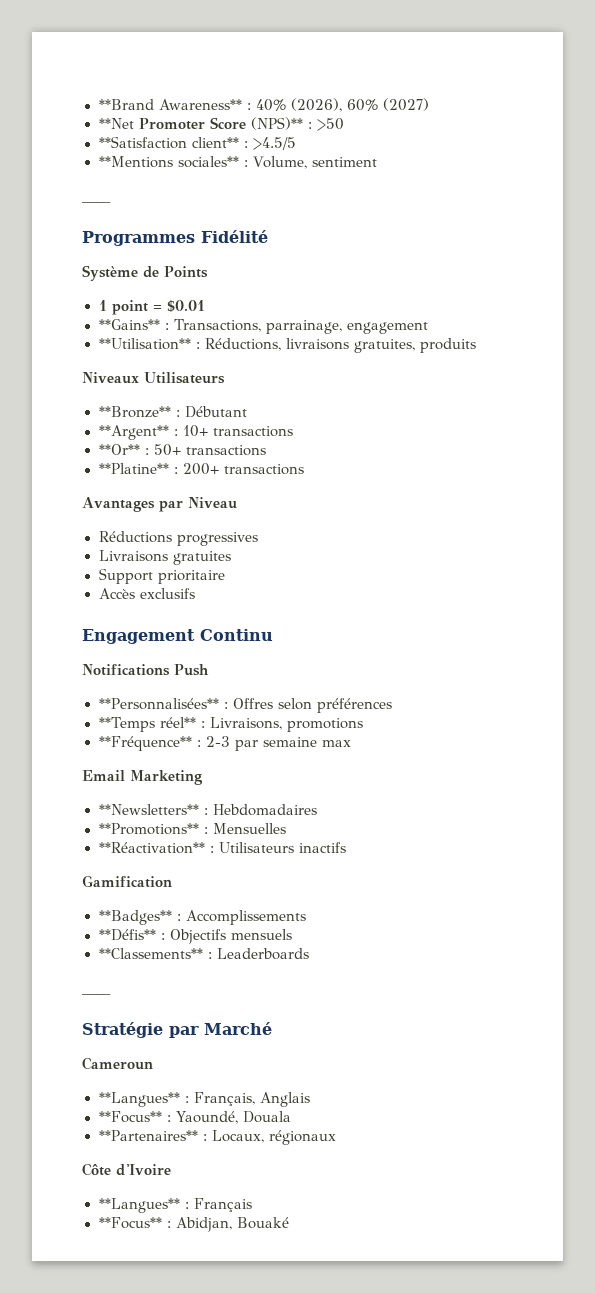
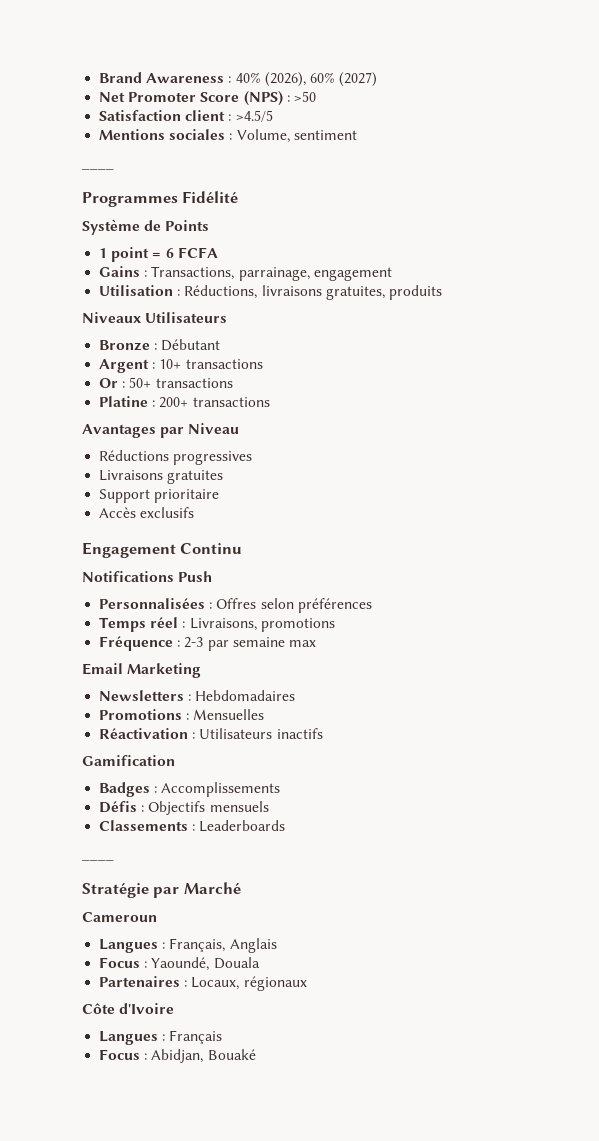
- **Brand Awareness** : 40% (2026), 60% (2027)
+ Brand Awareness : 40% (2026), 60% (2027)
- **Net Promoter Score (NPS)** : >50
+ Net Promoter Score (NPS) : >50
- **Satisfaction client** : >4.5/5
+ Satisfaction client : >4.5/5
- **Mentions sociales** : Volume, sentiment
+ Mentions sociales : Volume, sentiment
- 1 point = $0.01
- **Gains** : Transactions, parrainage, engagement
+ 1 point = 6 FCFA
+ Gains : Transactions, parrainage, engagement
- **Utilisation** : Réductions, livraisons gratuites, produits
+ Utilisation : Réductions, livraisons gratuites, produits
- **Bronze** : Débutant
+ Bronze : Débutant
- **Argent** : 10+ transactions
+ Argent : 10+ transactions
- **Or** : 50+ transactions
+ Or : 50+ transactions
- **Platine** : 200+ transactions
+ Platine : 200+ transactions
- **Personnalisées** : Offres selon préférences
+ Personnalisées : Offres selon préférences
- **Temps réel** : Livraisons, promotions
+ Temps réel : Livraisons, promotions
- **Fréquence** : 2-3 par semaine max
+ Fréquence : 2-3 par semaine max
- **Newsletters** : Hebdomadaires
+ Newsletters : Hebdomadaires
- **Promotions** : Mensuelles
+ Promotions : Mensuelles
- **Réactivation** : Utilisateurs inactifs
+ Réactivation : Utilisateurs inactifs
- **Badges** : Accomplissements
+ Badges : Accomplissements
- **Défis** : Objectifs mensuels
+ Défis : Objectifs mensuels
- **Classements** : Leaderboards
+ Classements : Leaderboards
- **Langues** : Français, Anglais
+ Langues : Français, Anglais
- **Focus** : Yaoundé, Douala
+ Focus : Yaoundé, Douala
- **Partenaires** : Locaux, régionaux
+ Partenaires : Locaux, régionaux
- **Langues** : Français
+ Langues : Français
- **Focus** : Abidjan, Bouaké
+ Focus : Abidjan, Bouaké

